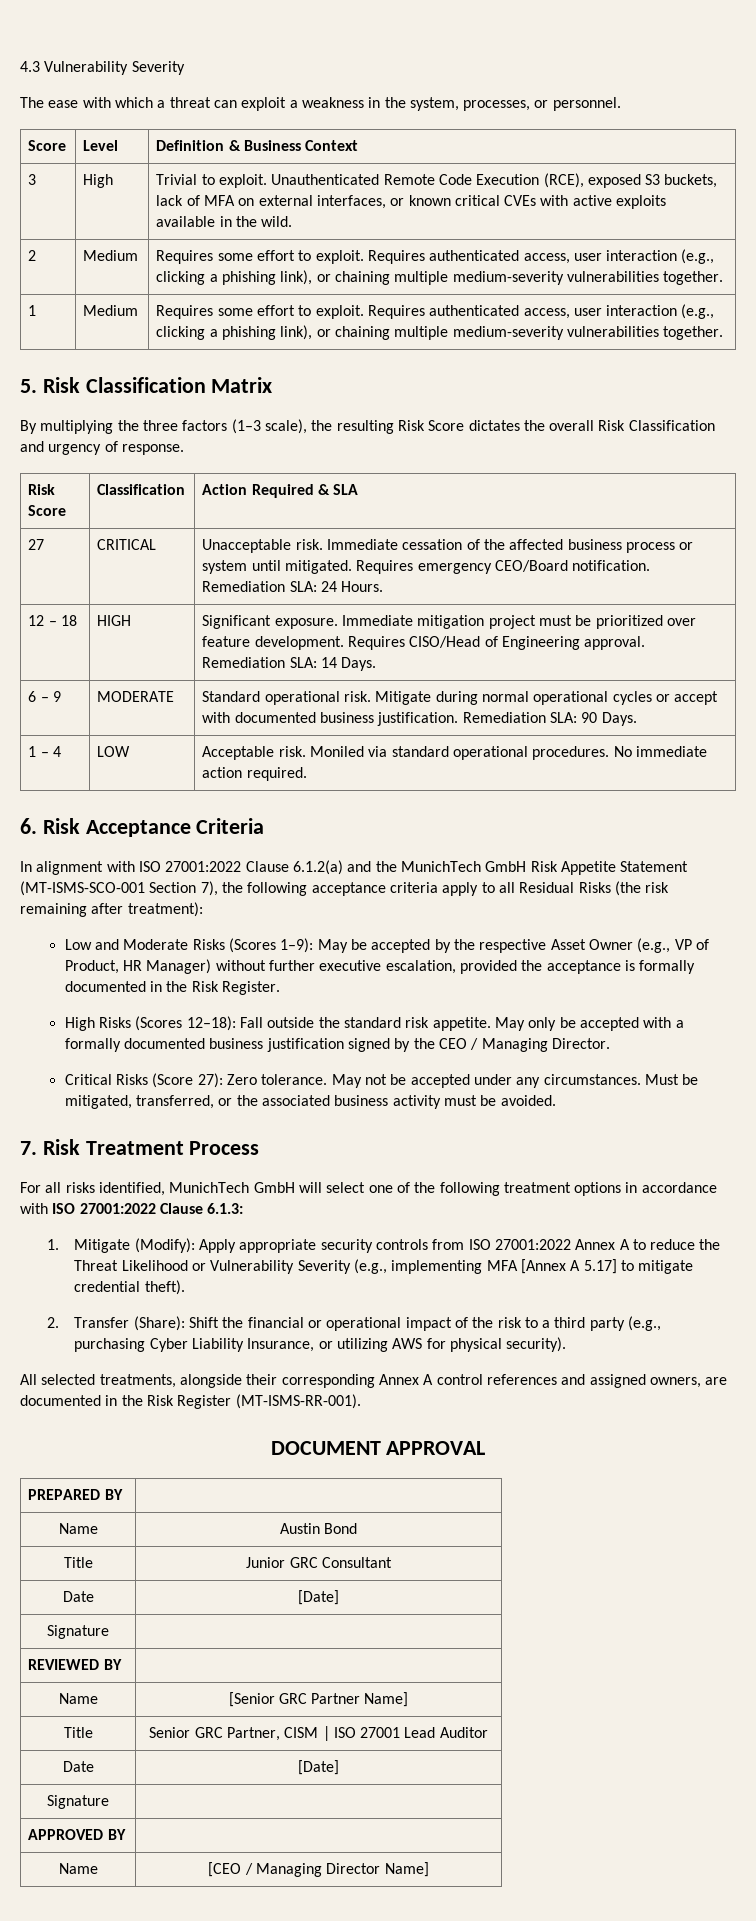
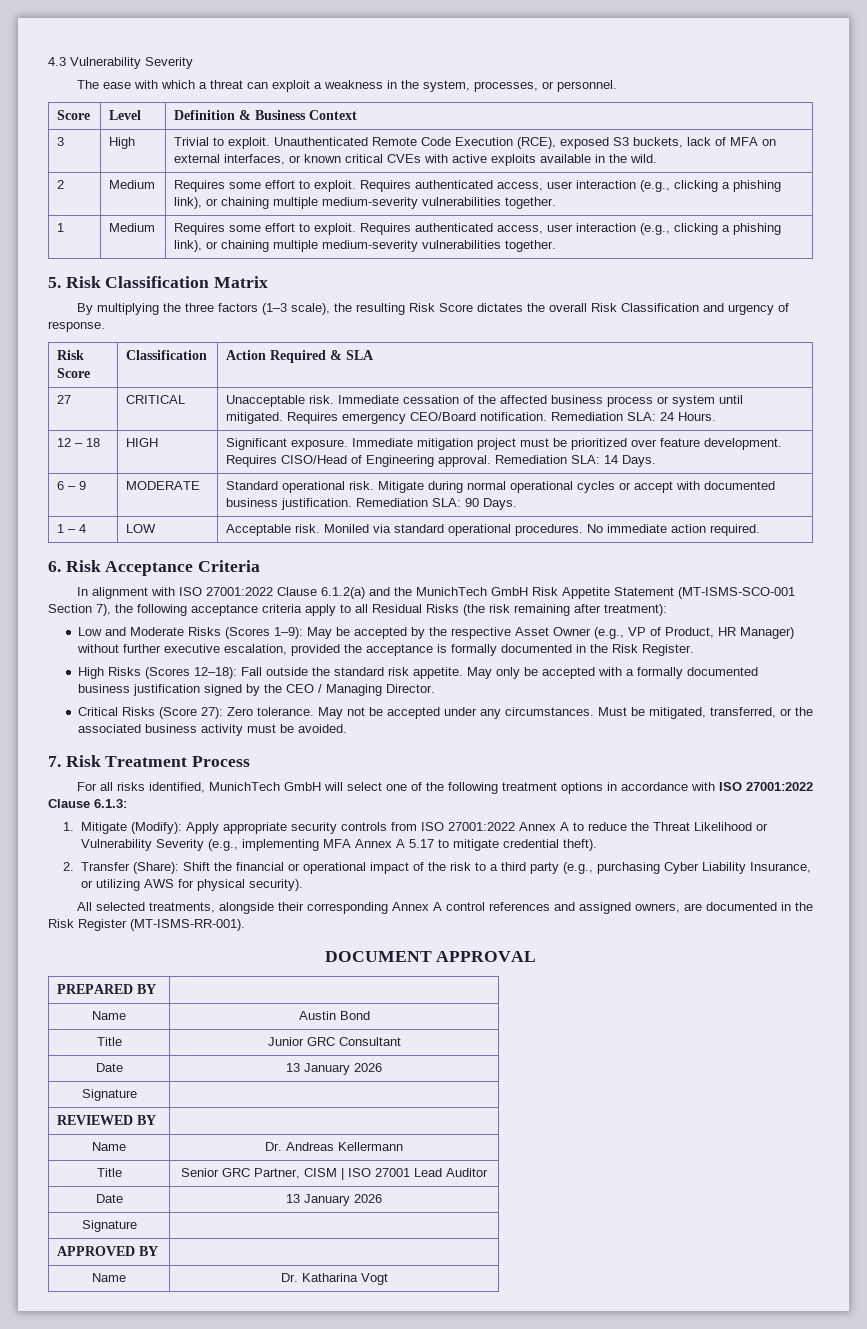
- 1. Mitigate (Modify): Apply appropriate security controls from ISO 27001:2022 Annex A to reduce the Threat Likelihood or Vulnerability Severity (e.g., implementing MFA [Annex A 5.17] to mitigate credential theft).
+ 1. Mitigate (Modify): Apply appropriate security controls from ISO 27001:2022 Annex A to reduce the Threat Likelihood or Vulnerability Severity (e.g., implementing MFA Annex A 5.17 to mitigate credential theft).
  Title | Junior GRC Consultant
- Date | [Date]
+ Date | 13 January 2026
- Name | [Senior GRC Partner Name]
+ Name | Dr. Andreas Kellermann
  Title | Senior GRC Partner, CISM | ISO 27001 Lead Auditor
- Date | [Date]
+ Date | 13 January 2026
- Name | [CEO / Managing Director Name]
+ Name | Dr. Katharina Vogt

